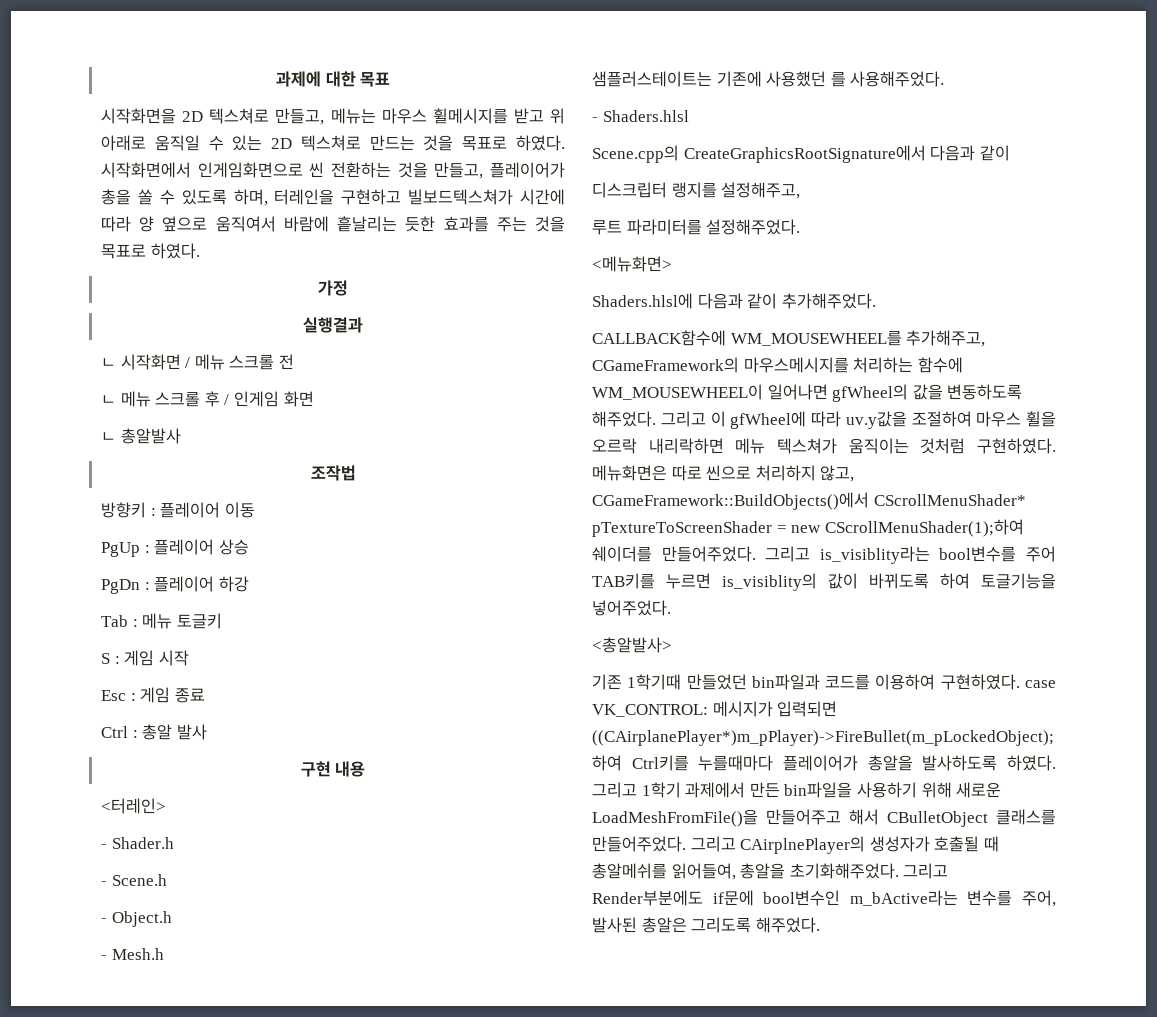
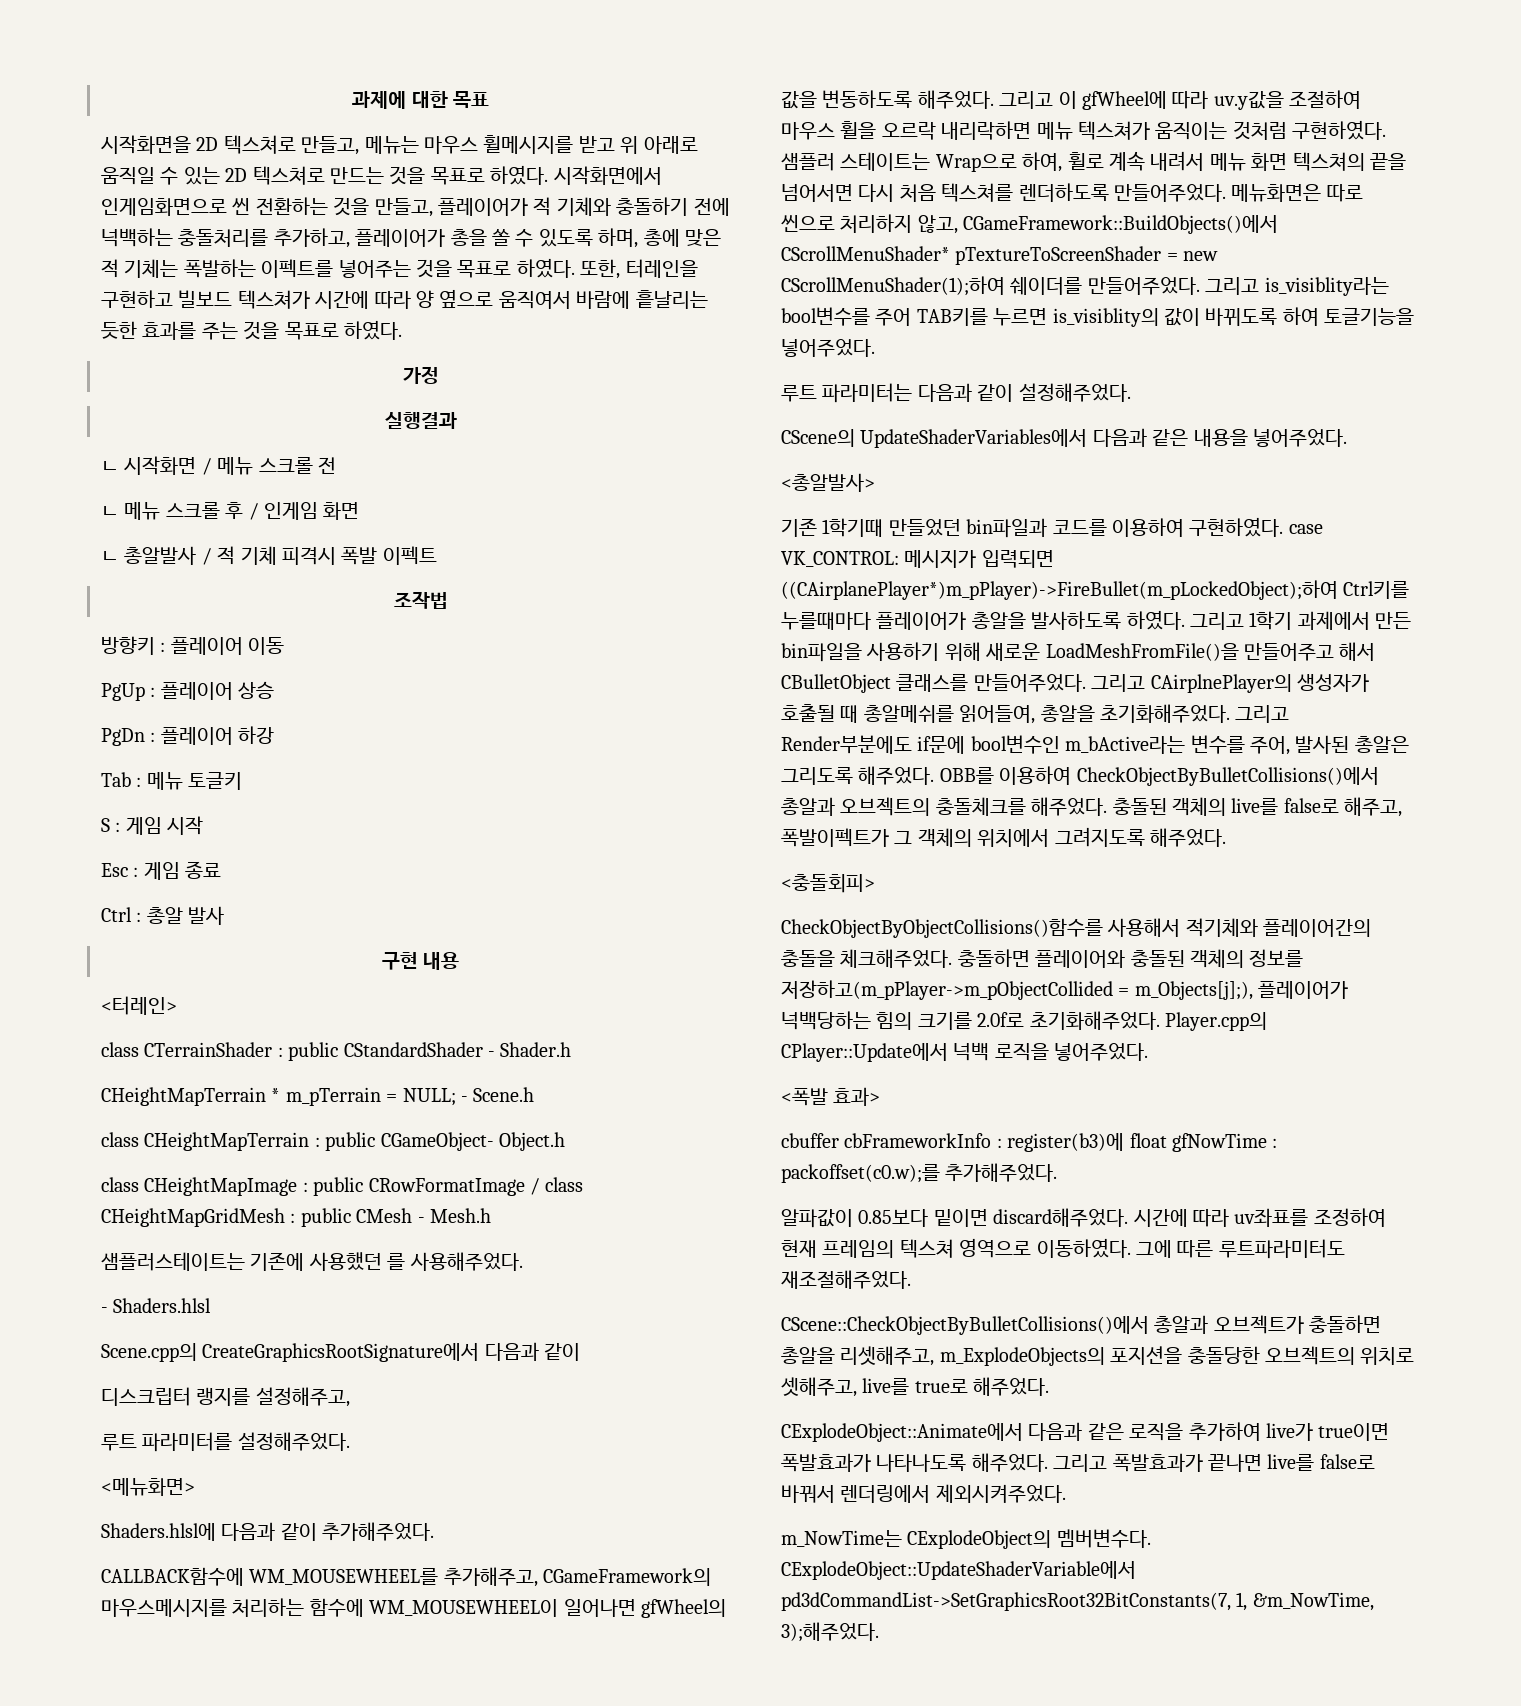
- 시작화면에서 인게임화면으로 씬 전환하는 것을 만들고, 플레이어가 총을 쏠 수 있도록 하며, 터레인을 구현하고 빌보드텍스쳐가 시간에 따라 양 옆으로 움직여서 바람에 흩날리는 듯한 효과를 주는 것을 목표로 하였다.
+ 시작화면에서 인게임화면으로 씬 전환하는 것을 만들고, 플레이어가 적 기체와 충돌하기 전에 넉백하는 충돌처리를 추가하고, 플레이어가 총을 쏠 수 있도록 하며, 총에 맞은 적 기체는 폭발하는 이펙트를 넣어주는 것을 목표로 하였다. 또한, 터레인을 구현하고 빌보드 텍스쳐가 시간에 따라 양 옆으로 움직여서 바람에 흩날리는 듯한 효과를 주는 것을 목표로 하였다.
- ㄴ 총알발사
+ ㄴ 총알발사 / 적 기체 피격시 폭발 이펙트
- - Shader.h
- - Scene.h
- - Object.h
- - Mesh.h
+ class CTerrainShader : public CStandardShader - Shader.h
+ CHeightMapTerrain * m_pTerrain = NULL; - Scene.h
+ class CHeightMapTerrain : public CGameObject- Object.h
+ class CHeightMapImage : public CRowFormatImage / class CHeightMapGridMesh : public CMesh - Mesh.h
+ 샘플러 스테이트는 Wrap으로 하여, 휠로 계속 내려서 메뉴 화면 텍스쳐의 끝을 넘어서면 다시 처음 텍스쳐를 렌더하도록 만들어주었다.
+ 루트 파라미터는 다음과 같이 설정해주었다.
+ CScene의 UpdateShaderVariables에서 다음과 같은 내용을 넣어주었다.
+ OBB를 이용하여 CheckObjectByBulletCollisions()에서 총알과 오브젝트의 충돌체크를 해주었다. 충돌된 객체의 live를 false로 해주고, 폭발이펙트가 그 객체의 위치에서 그려지도록 해주었다.
+ <충돌회피>
+ CheckObjectByObjectCollisions()함수를 사용해서 적기체와 플레이어간의 충돌을 체크해주었다. 충돌하면 플레이어와 충돌된 객체의 정보를 저장하고(m_pPlayer->m_pObjectCollided = m_Objects[j];), 플레이어가 넉백당하는 힘의 크기를 2.0f로 초기화해주었다. Player.cpp의 CPlayer::Update에서 넉백 로직을 넣어주었다.
+ <폭발 효과>
+ cbuffer cbFrameworkInfo : register(b3)에 float gfNowTime : packoffset(c0.w);를 추가해주었다.
+ 알파값이 0.85보다 밑이면 discard해주었다. 시간에 따라 uv좌표를 조정하여 현재 프레임의 텍스쳐 영역으로 이동하였다. 그에 따른 루트파라미터도 재조절해주었다.
+ CScene::CheckObjectByBulletCollisions()에서 총알과 오브젝트가 충돌하면 총알을 리셋해주고, m_ExplodeObjects의 포지션을 충돌당한 오브젝트의 위치로 셋해주고, live를 true로 해주었다.
+ CExplodeObject::Animate에서 다음과 같은 로직을 추가하여 live가 true이면 폭발효과가 나타나도록 해주었다. 그리고 폭발효과가 끝나면 live를 false로 바꿔서 렌더링에서 제외시켜주었다.
+ m_NowTime는 CExplodeObject의 멤버변수다. CExplodeObject::UpdateShaderVariable에서 pd3dCommandList->SetGraphicsRoot32BitConstants(7, 1, &m_NowTime, 3);해주었다.

